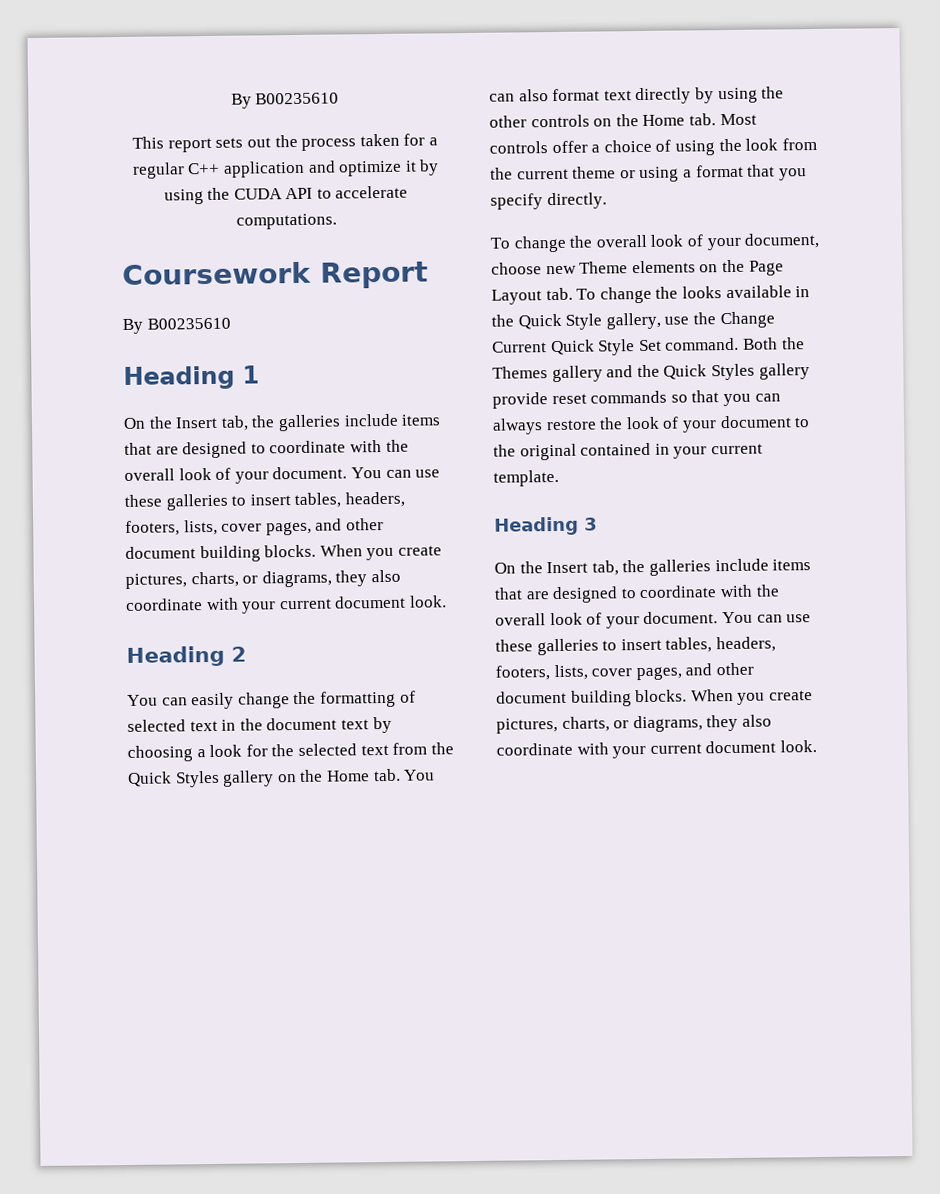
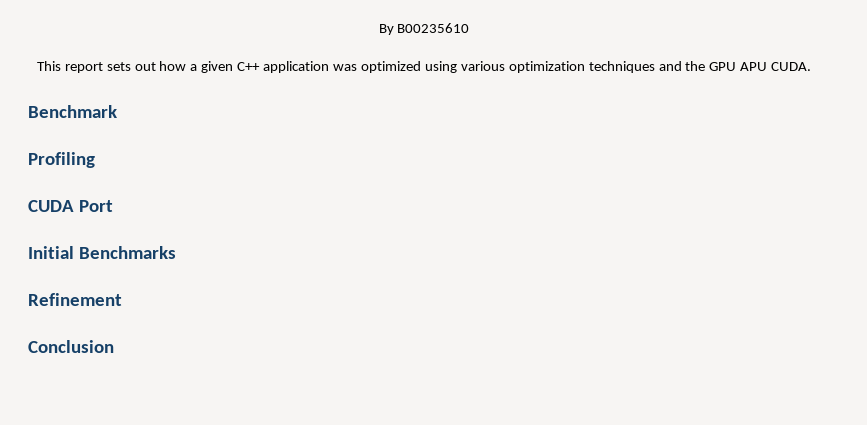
- This report sets out the process taken for a regular C++ application and optimize it by using the CUDA API to accelerate computations.
- Coursework Report
- By B00235610
- Heading 1
- On the Insert tab, the galleries include items that are designed to coordinate with the overall look of your document. You can use these galleries to insert tables, headers, footers, lists, cover pages, and other document building blocks. When you create pictures, charts, or diagrams, they also coordinate with your current document look.
- Heading 2
- You can easily change the formatting of selected text in the document text by choosing a look for the selected text from the Quick Styles gallery on the Home tab. You can also format text directly by using the other controls on the Home tab. Most controls offer a choice of using the look from the current theme or using a format that you specify directly.
- To change the overall look of your document, choose new Theme elements on the Page Layout tab. To change the looks available in the Quick Style gallery, use the Change Current Quick Style Set command. Both the Themes gallery and the Quick Styles gallery provide reset commands so that you can always restore the look of your document to the original contained in your current template.
- Heading 3
- On the Insert tab, the galleries include items that are designed to coordinate with the overall look of your document. You can use these galleries to insert tables, headers, footers, lists, cover pages, and other document building blocks. When you create pictures, charts, or diagrams, they also coordinate with your current document look.
+ This report sets out how a given C++ application was optimized using various optimization techniques and the GPU APU CUDA.
+ Benchmark
+ Profiling
+ CUDA Port
+ Initial Benchmarks
+ Refinement
+ Conclusion

